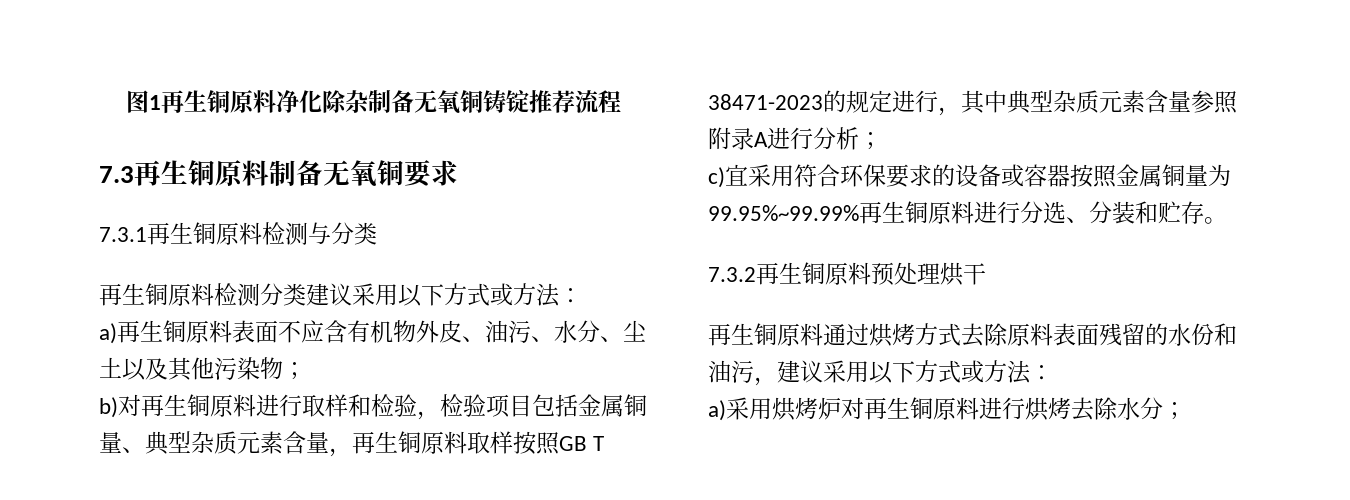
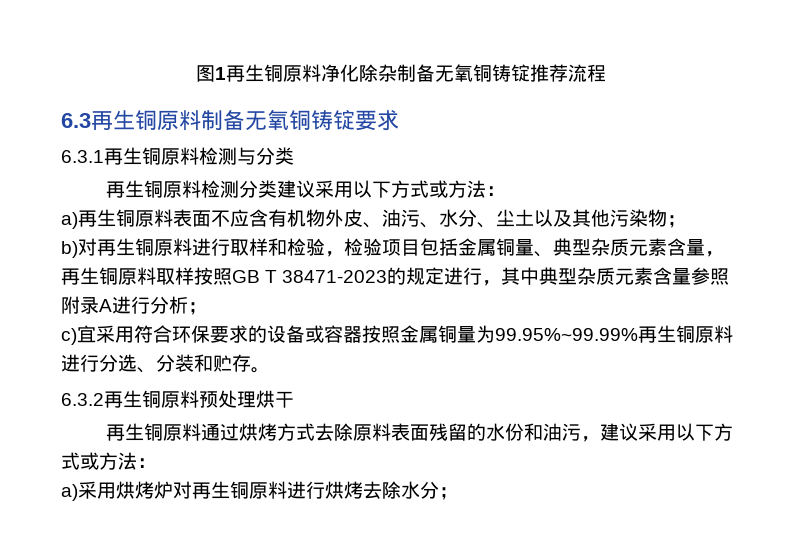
- 7.3再生铜原料制备无氧铜要求
+ 6.3再生铜原料制备无氧铜铸锭要求
- 7.3.1再生铜原料检测与分类
+ 6.3.1再生铜原料检测与分类
- 7.3.2再生铜原料预处理烘干
+ 6.3.2再生铜原料预处理烘干

